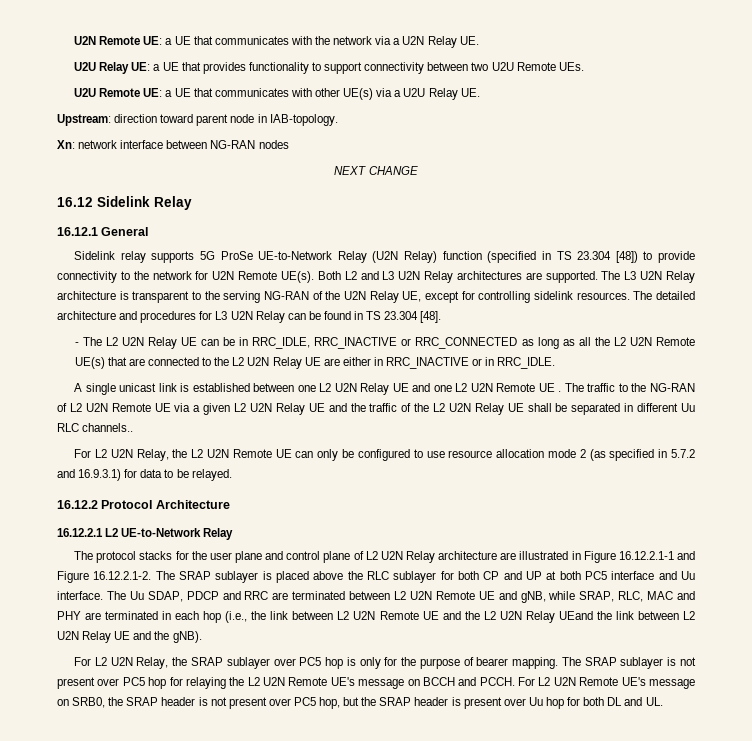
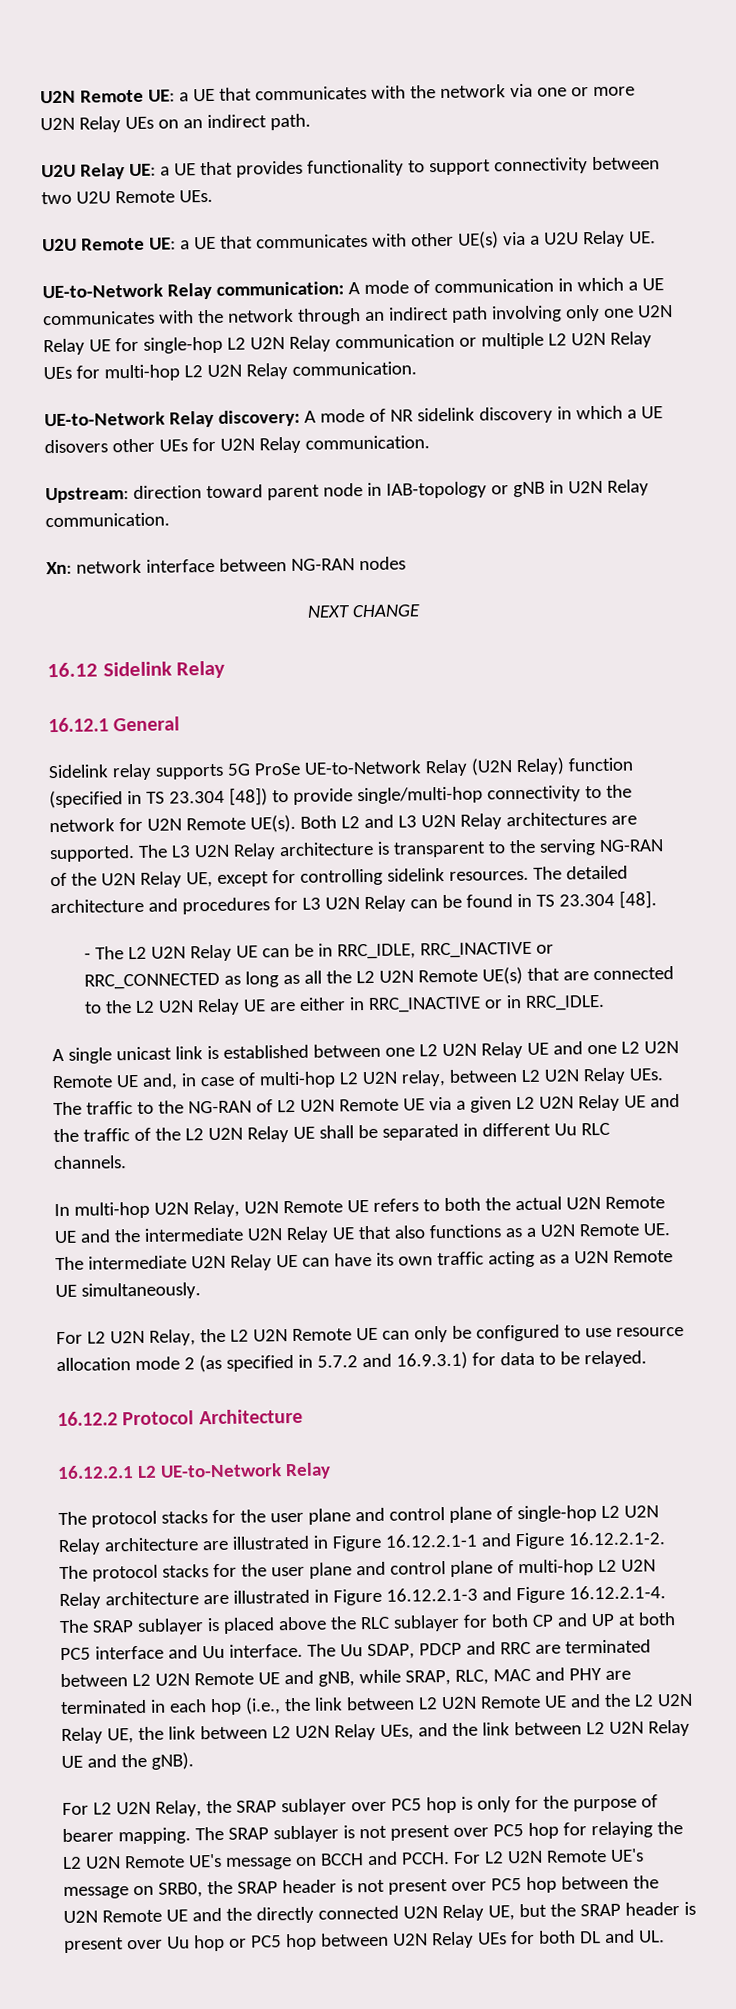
- U2N Remote UE: a UE that communicates with the network via a U2N Relay UE.
+ U2N Remote UE: a UE that communicates with the network via one or more U2N Relay UEs on an indirect path.
+ UE-to-Network Relay communication: A mode of communication in which a UE communicates with the network through an indirect path involving only one U2N Relay UE for single-hop L2 U2N Relay communication or multiple L2 U2N Relay UEs for multi-hop L2 U2N Relay communication.
+ UE-to-Network Relay discovery: A mode of NR sidelink discovery in which a UE disovers other UEs for U2N Relay communication.
- Upstream: direction toward parent node in IAB-topology.
+ Upstream: direction toward parent node in IAB-topology or gNB in U2N Relay communication.
- Sidelink relay supports 5G ProSe UE-to-Network Relay (U2N Relay) function (specified in TS 23.304 [48]) to provide connectivity to the network for U2N Remote UE(s).
+ Sidelink relay supports 5G ProSe UE-to-Network Relay (U2N Relay) function (specified in TS 23.304 [48]) to provide single/multi-hop connectivity to the network for U2N Remote UE(s).
- A single unicast link is established between one L2 U2N Relay UE and one L2 U2N Remote UE . The traffic to the NG-RAN of L2 U2N Remote UE via a given L2 U2N Relay UE and the traffic of the L2 U2N Relay UE shall be separated in different Uu RLC channels..
+ A single unicast link is established between one L2 U2N Relay UE and one L2 U2N Remote UE and, in case of multi-hop L2 U2N relay, between L2 U2N Relay UEs. The traffic to the NG-RAN of L2 U2N Remote UE via a given L2 U2N Relay UE and the traffic of the L2 U2N Relay UE shall be separated in different Uu RLC channels.
+ In multi-hop U2N Relay, U2N Remote UE refers to both the actual U2N Remote UE and the intermediate U2N Relay UE that also functions as a U2N Remote UE. The intermediate U2N Relay UE can have its own traffic acting as a U2N Remote UE simultaneously.
- The protocol stacks for the user plane and control plane of L2 U2N Relay architecture are illustrated in Figure 16.12.2.1-1 and Figure 16.12.2.1-2. The SRAP sublayer is placed above the RLC sublayer for both CP and UP at both PC5 interface and Uu interface.
+ The protocol stacks for the user plane and control plane of single-hop L2 U2N Relay architecture are illustrated in Figure 16.12.2.1-1 and Figure 16.12.2.1-2. The protocol stacks for the user plane and control plane of multi-hop L2 U2N Relay architecture are illustrated in Figure 16.12.2.1-3 and Figure 16.12.2.1-4. The SRAP sublayer is placed above the RLC sublayer for both CP and UP at both PC5 interface and Uu interface.
- The Uu SDAP, PDCP and RRC are terminated between L2 U2N Remote UE and gNB, while SRAP, RLC, MAC and PHY are terminated in each hop (i.e., the link between L2 U2N Remote UE and the L2 U2N Relay UEand the link between L2 U2N Relay UE and the gNB).
+ The Uu SDAP, PDCP and RRC are terminated between L2 U2N Remote UE and gNB, while SRAP, RLC, MAC and PHY are terminated in each hop (i.e., the link between L2 U2N Remote UE and the L2 U2N Relay UE, the link between L2 U2N Relay UEs, and the link between L2 U2N Relay UE and the gNB).
- For L2 U2N Remote UE's message on SRB0, the SRAP header is not present over PC5 hop, but the SRAP header is present over Uu hop for both DL and UL.
+ For L2 U2N Remote UE's message on SRB0, the SRAP header is not present over PC5 hop between the U2N Remote UE and the directly connected U2N Relay UE, but the SRAP header is present over Uu hop or PC5 hop between U2N Relay UEs for both DL and UL.

